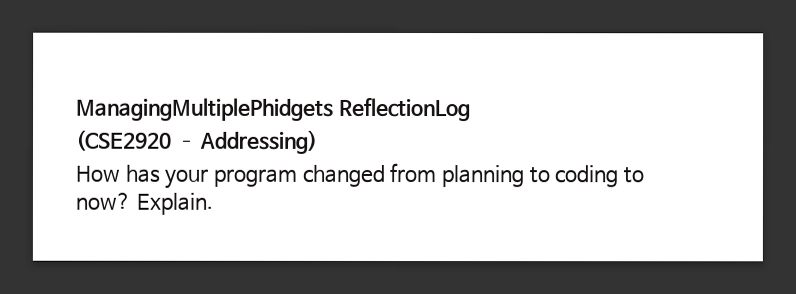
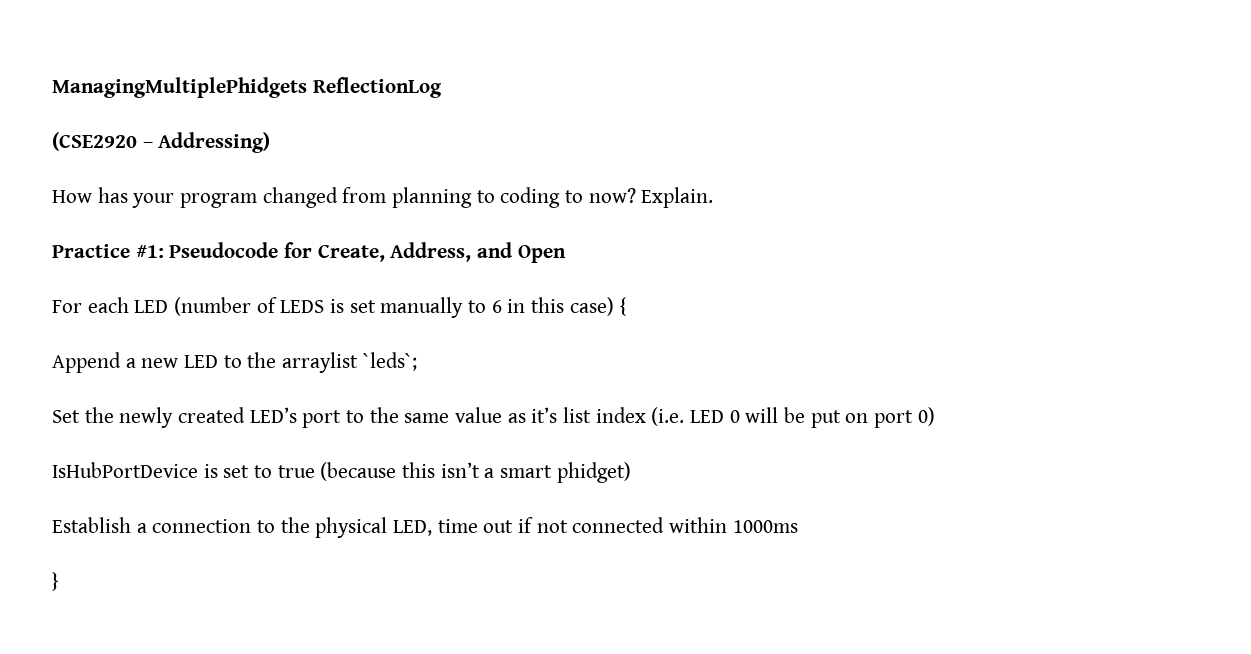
+ Practice #1: Pseudocode for Create, Address, and Open
+ For each LED (number of LEDS is set manually to 6 in this case) {
+ Append a new LED to the arraylist `leds`;
+ Set the newly created LED’s port to the same value as it’s list index (i.e. LED 0 will be put on port 0)
+ IsHubPortDevice is set to true (because this isn’t a smart phidget)
+ Establish a connection to the physical LED, time out if not connected within 1000ms
+ }

